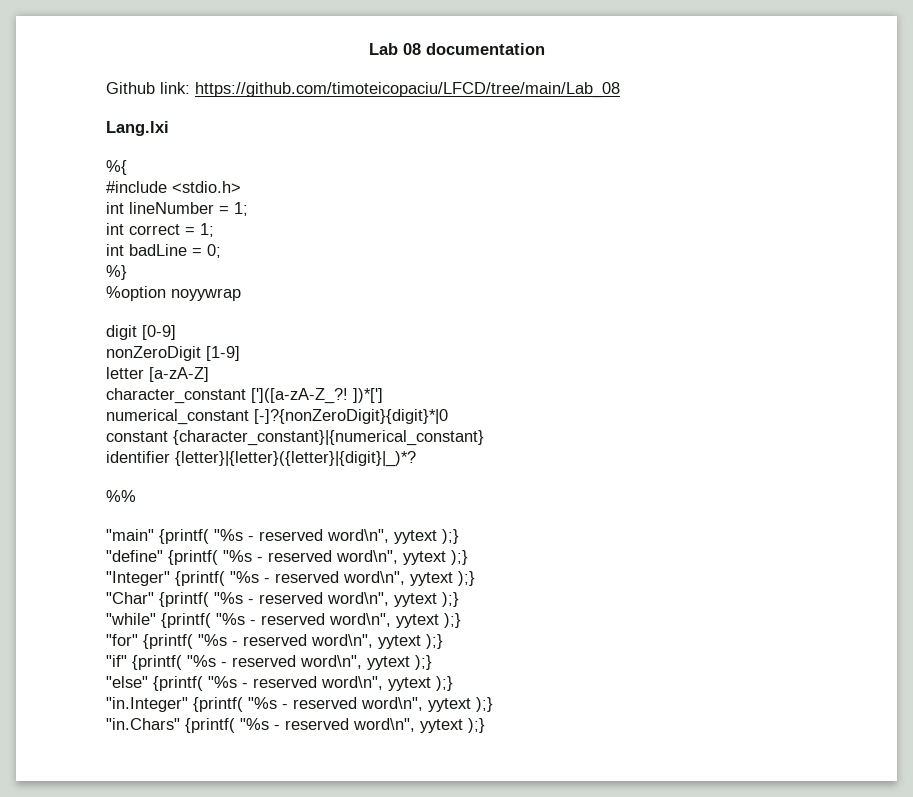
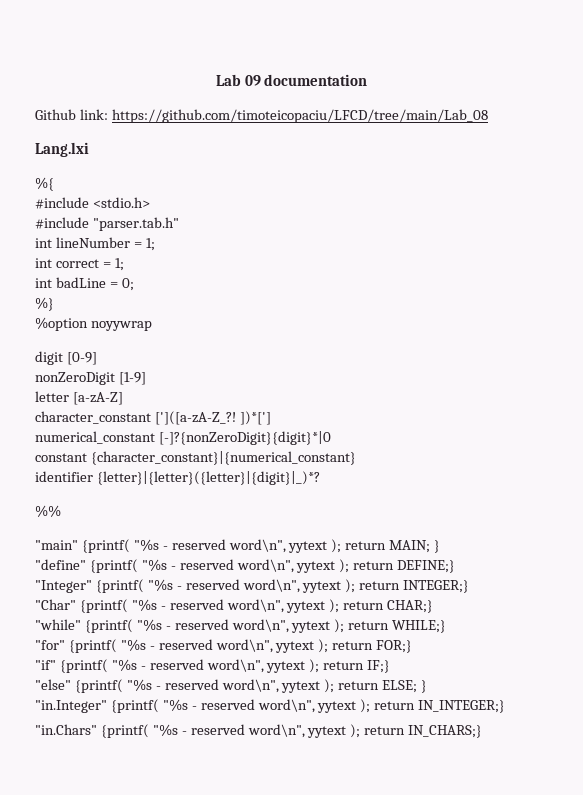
- Lab 08 documentation
+ Lab 09 documentation
+ #include "parser.tab.h"
- "main" {printf( "%s - reserved word\n", yytext );}
+ "main" {printf( "%s - reserved word\n", yytext ); return MAIN; }
- "define" {printf( "%s - reserved word\n", yytext );}
+ "define" {printf( "%s - reserved word\n", yytext ); return DEFINE;}
- "Integer" {printf( "%s - reserved word\n", yytext );}
+ "Integer" {printf( "%s - reserved word\n", yytext ); return INTEGER;}
- "Char" {printf( "%s - reserved word\n", yytext );}
+ "Char" {printf( "%s - reserved word\n", yytext ); return CHAR;}
- "while" {printf( "%s - reserved word\n", yytext );}
+ "while" {printf( "%s - reserved word\n", yytext ); return WHILE;}
- "for" {printf( "%s - reserved word\n", yytext );}
+ "for" {printf( "%s - reserved word\n", yytext ); return FOR;}
- "if" {printf( "%s - reserved word\n", yytext );}
+ "if" {printf( "%s - reserved word\n", yytext ); return IF;}
- "else" {printf( "%s - reserved word\n", yytext );}
+ "else" {printf( "%s - reserved word\n", yytext ); return ELSE; }
- "in.Integer" {printf( "%s - reserved word\n", yytext );}
+ "in.Integer" {printf( "%s - reserved word\n", yytext ); return IN_INTEGER;}
- "in.Chars" {printf( "%s - reserved word\n", yytext );}
+ "in.Chars" {printf( "%s - reserved word\n", yytext ); return IN_CHARS;}

